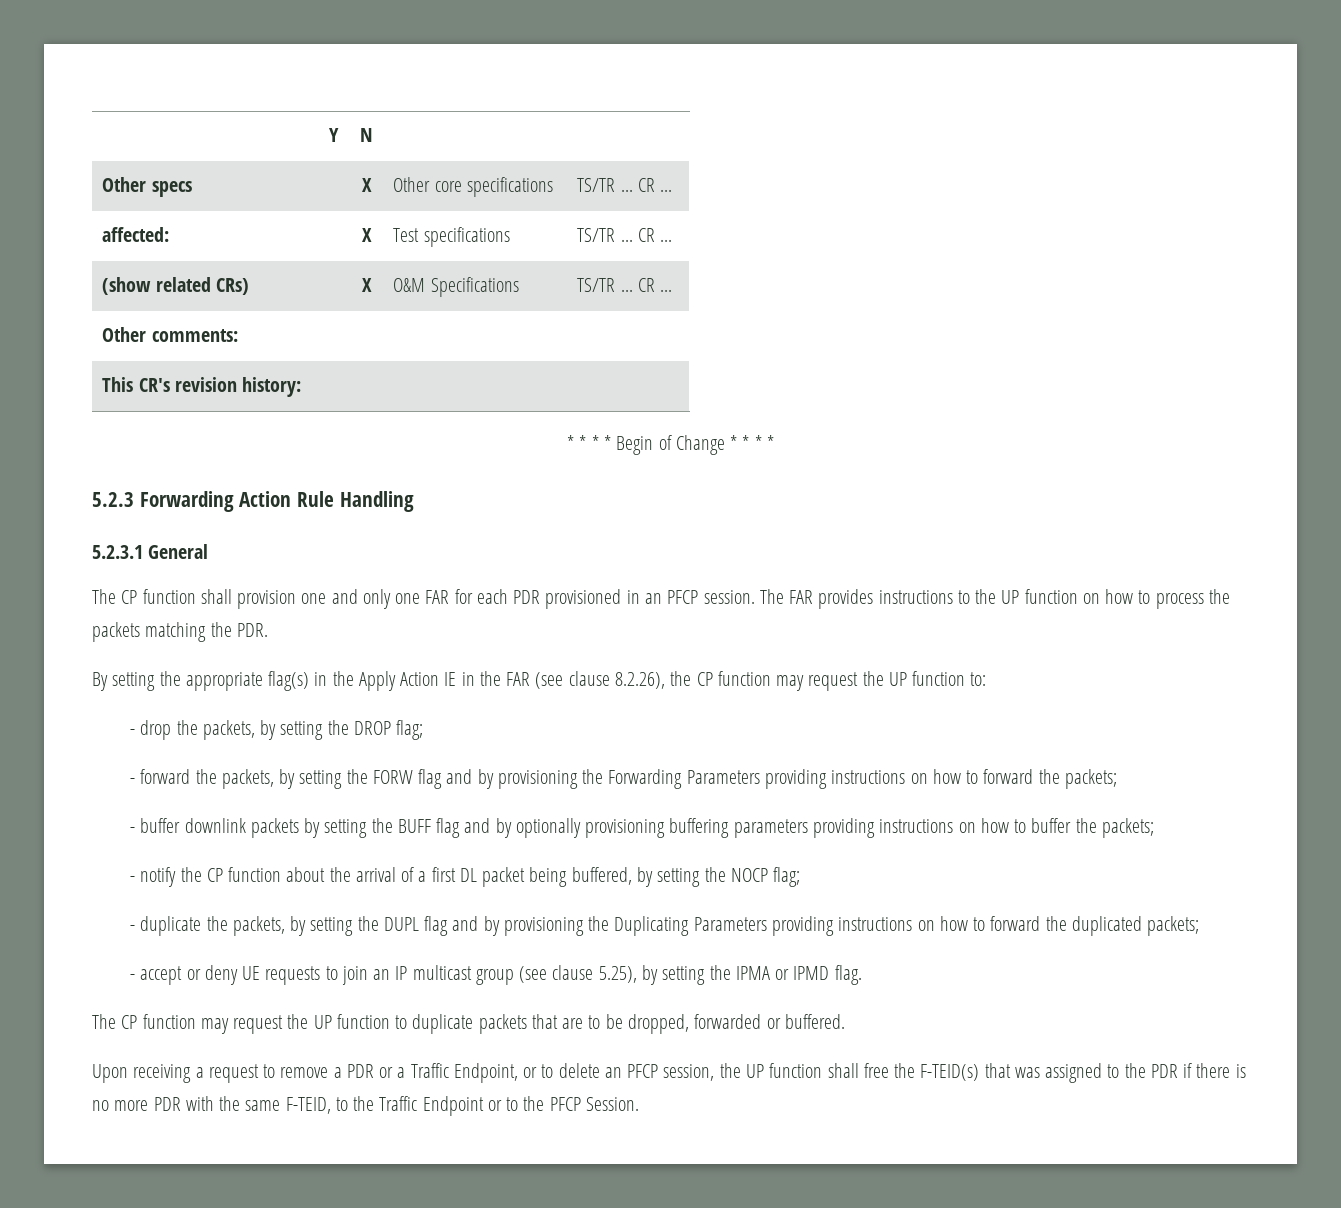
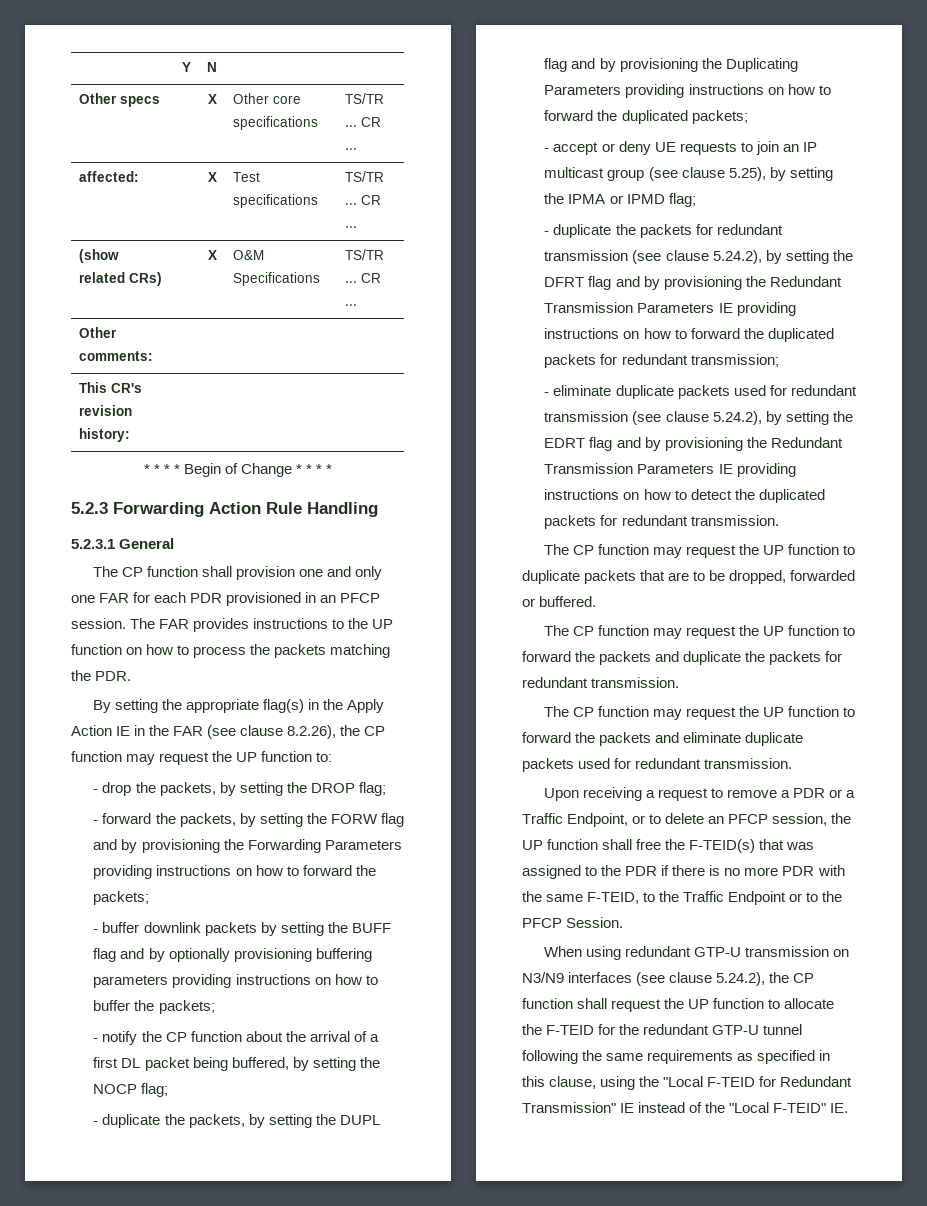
- - accept or deny UE requests to join an IP multicast group (see clause 5.25), by setting the IPMA or IPMD flag.
+ - accept or deny UE requests to join an IP multicast group (see clause 5.25), by setting the IPMA or IPMD flag;
+ - duplicate the packets for redundant transmission (see clause 5.24.2), by setting the DFRT flag and by provisioning the Redundant Transmission Parameters IE providing instructions on how to forward the duplicated packets for redundant transmission;
+ - eliminate duplicate packets used for redundant transmission (see clause 5.24.2), by setting the EDRT flag and by provisioning the Redundant Transmission Parameters IE providing instructions on how to detect the duplicated packets for redundant transmission.
+ The CP function may request the UP function to forward the packets and duplicate the packets for redundant transmission.
+ The CP function may request the UP function to forward the packets and eliminate duplicate packets used for redundant transmission.
+ When using redundant GTP-U transmission on N3/N9 interfaces (see clause 5.24.2), the CP function shall request the UP function to allocate the F-TEID for the redundant GTP-U tunnel following the same requirements as specified in this clause, using the "Local F-TEID for Redundant Transmission" IE instead of the "Local F-TEID" IE.

